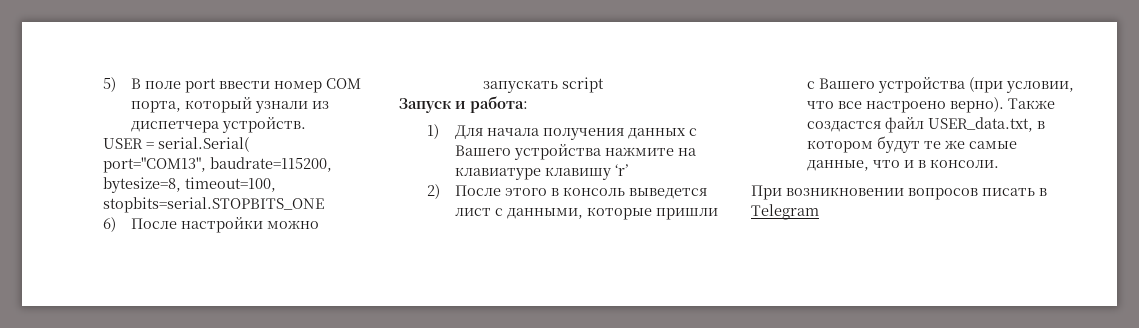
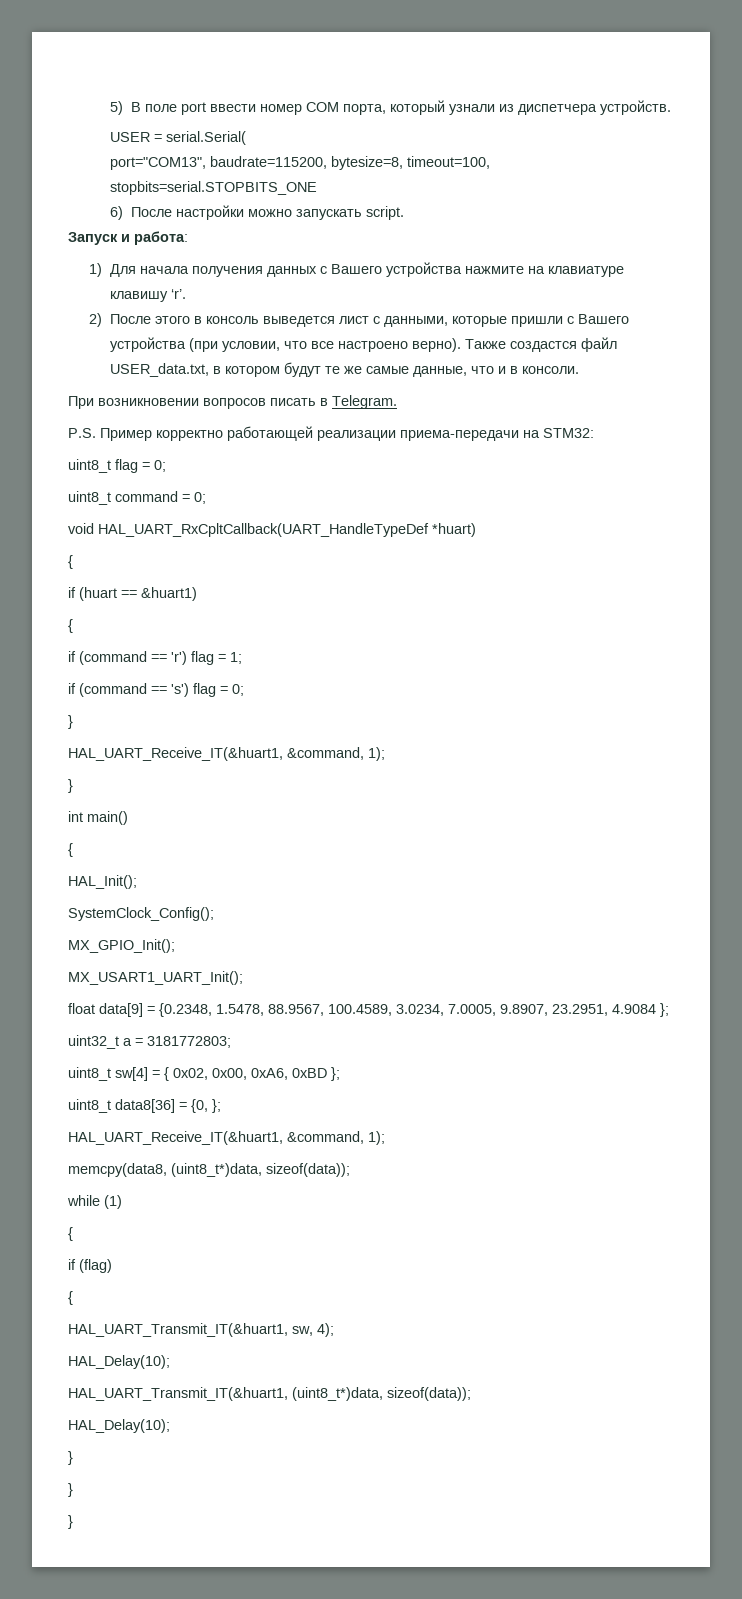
- 6) После настройки можно запускать script
+ 6) После настройки можно запускать script.
- 1) Для начала получения данных с Вашего устройства нажмите на клавиатуре клавишу ‘r’
+ 1) Для начала получения данных с Вашего устройства нажмите на клавиатуре клавишу ‘r’.
- При возникновении вопросов писать в Telegram
+ При возникновении вопросов писать в Telegram.
+ P.S. Пример корректно работающей реализации приема-передачи на STM32:
+ uint8_t flag = 0;
+ uint8_t command = 0;
+ void HAL_UART_RxCpltCallback(UART_HandleTypeDef *huart)
+ {
+ if (huart == &huart1)
+ {
+ if (command == 'r') flag = 1;
+ if (command == 's') flag = 0;
+ }
+ HAL_UART_Receive_IT(&huart1, &command, 1);
+ }
+ int main()
+ {
+ HAL_Init();
+ SystemClock_Config();
+ MX_GPIO_Init();
+ MX_USART1_UART_Init();
+ float data[9] = {0.2348, 1.5478, 88.9567, 100.4589, 3.0234, 7.0005, 9.8907, 23.2951, 4.9084 };
+ uint32_t a = 3181772803;
+ uint8_t sw[4] = { 0x02, 0x00, 0xA6, 0xBD };
+ uint8_t data8[36] = {0, };
+ HAL_UART_Receive_IT(&huart1, &command, 1);
+ memcpy(data8, (uint8_t*)data, sizeof(data));
+ while (1)
+ {
+ if (flag)
+ {
+ HAL_UART_Transmit_IT(&huart1, sw, 4);
+ HAL_Delay(10);
+ HAL_UART_Transmit_IT(&huart1, (uint8_t*)data, sizeof(data));
+ HAL_Delay(10);
+ }
+ }
+ }

